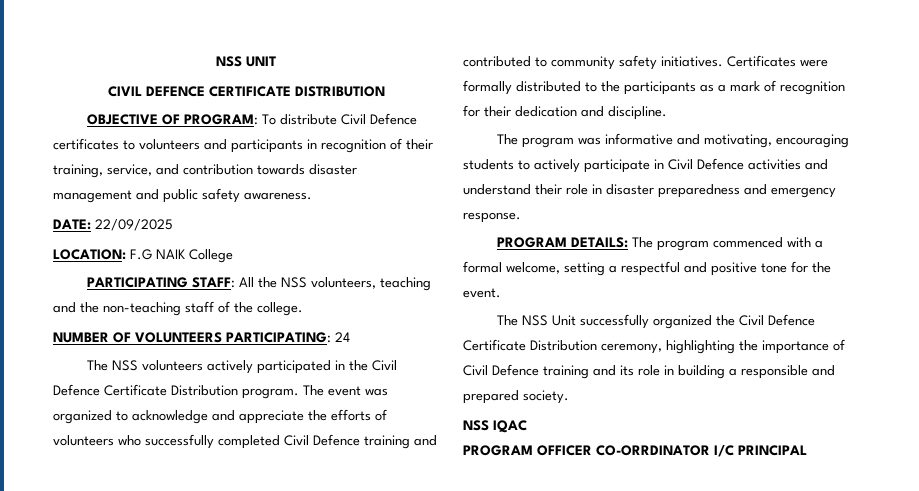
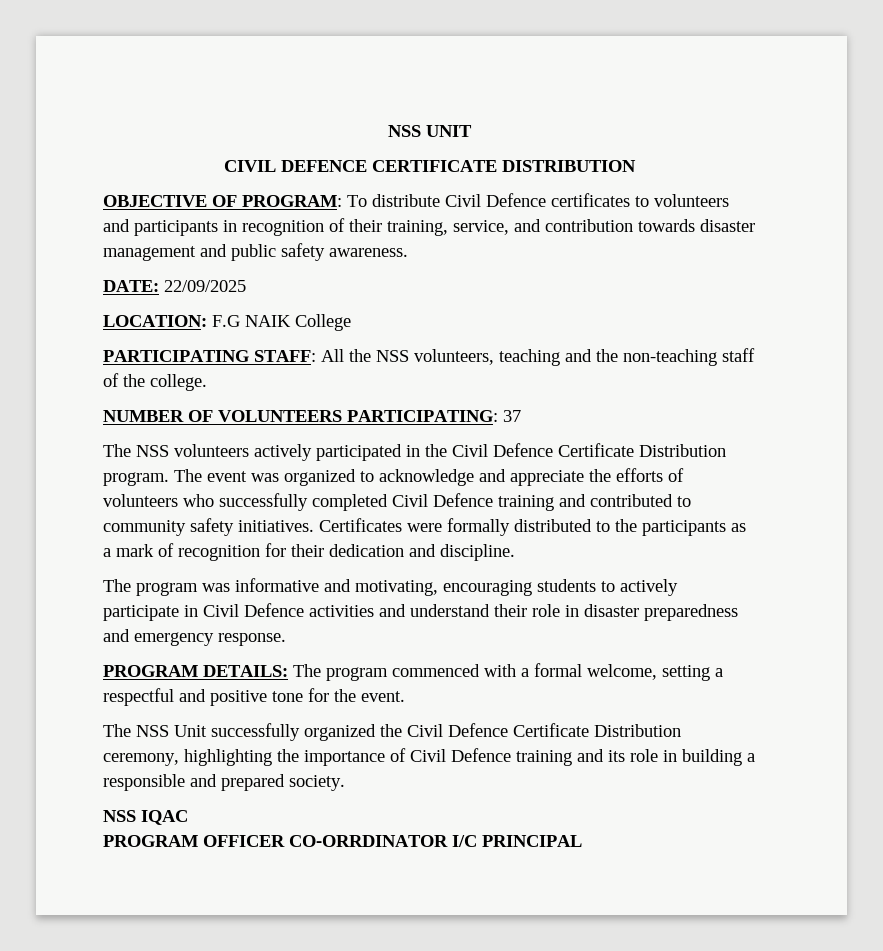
- NUMBER OF VOLUNTEERS PARTICIPATING: 24
+ NUMBER OF VOLUNTEERS PARTICIPATING: 37

